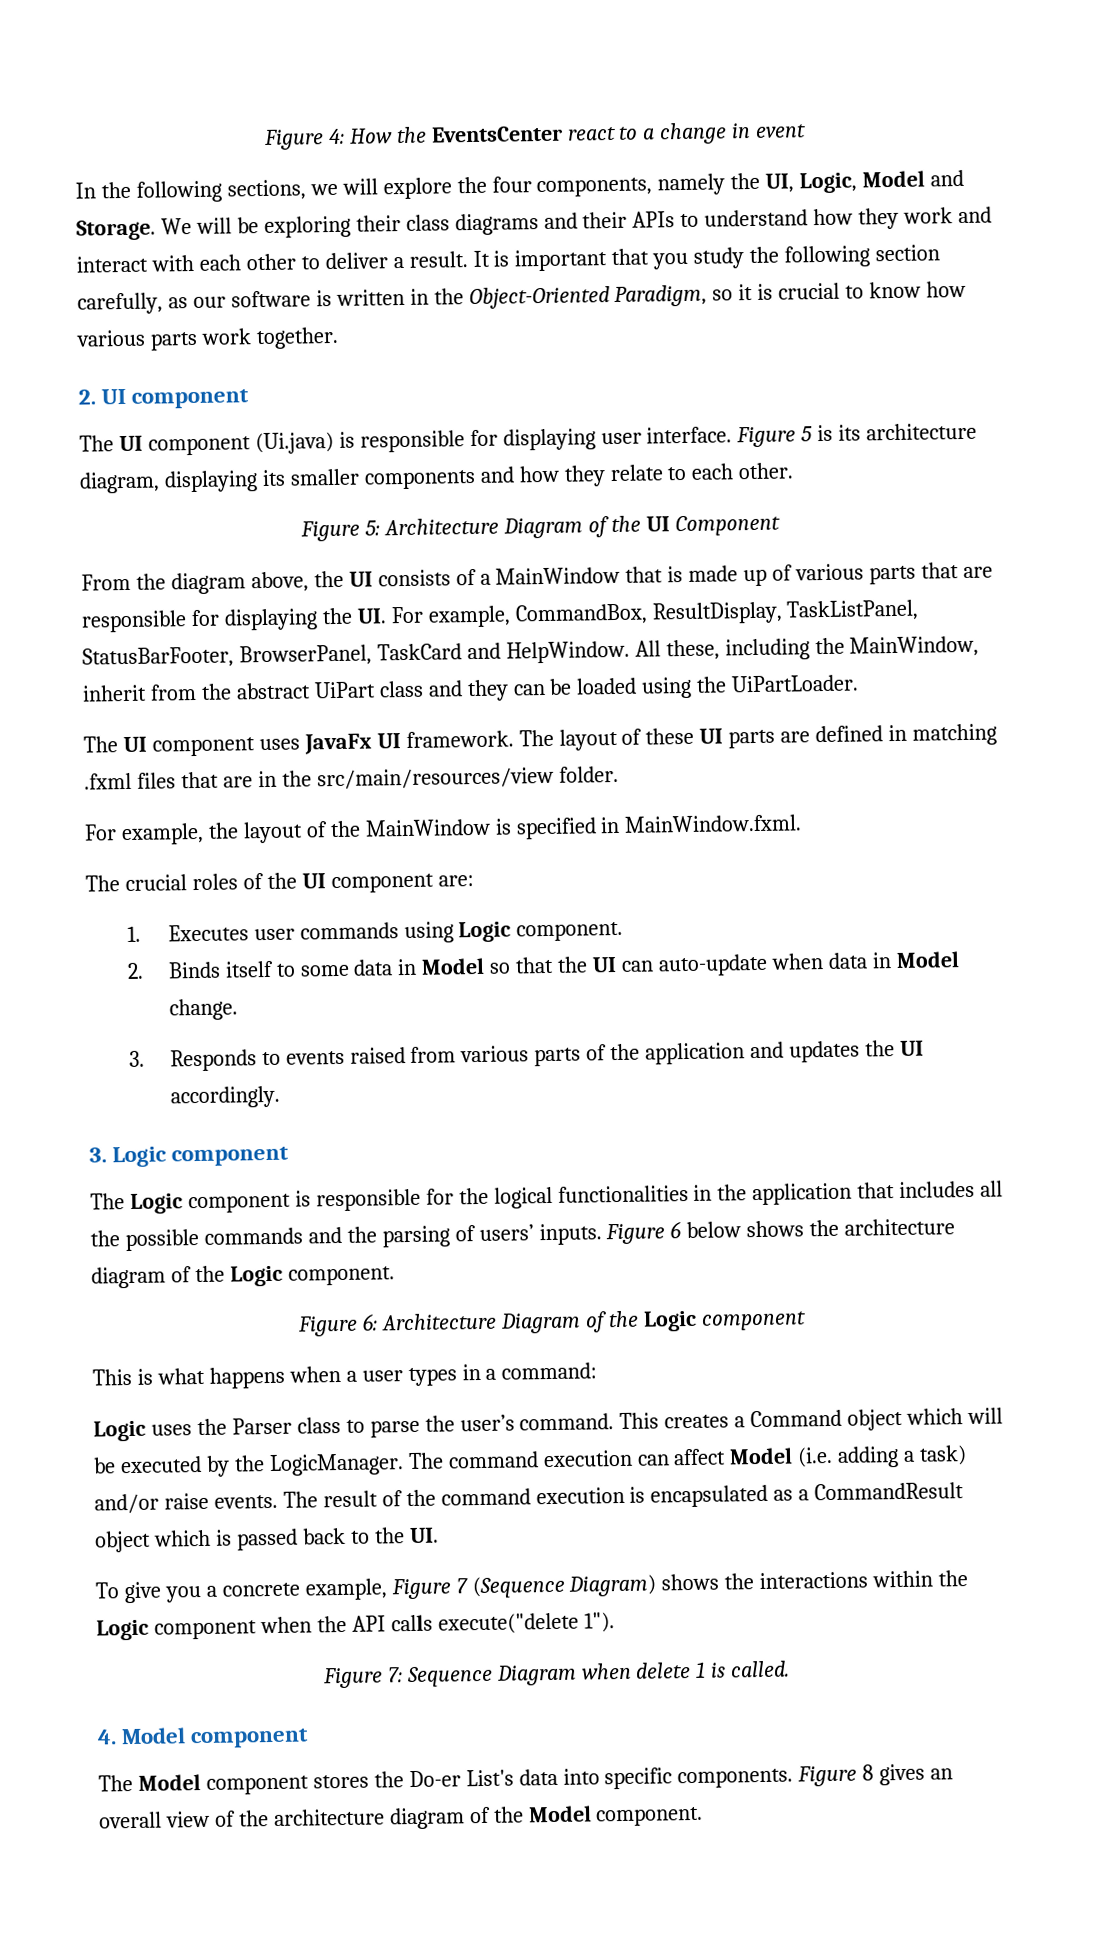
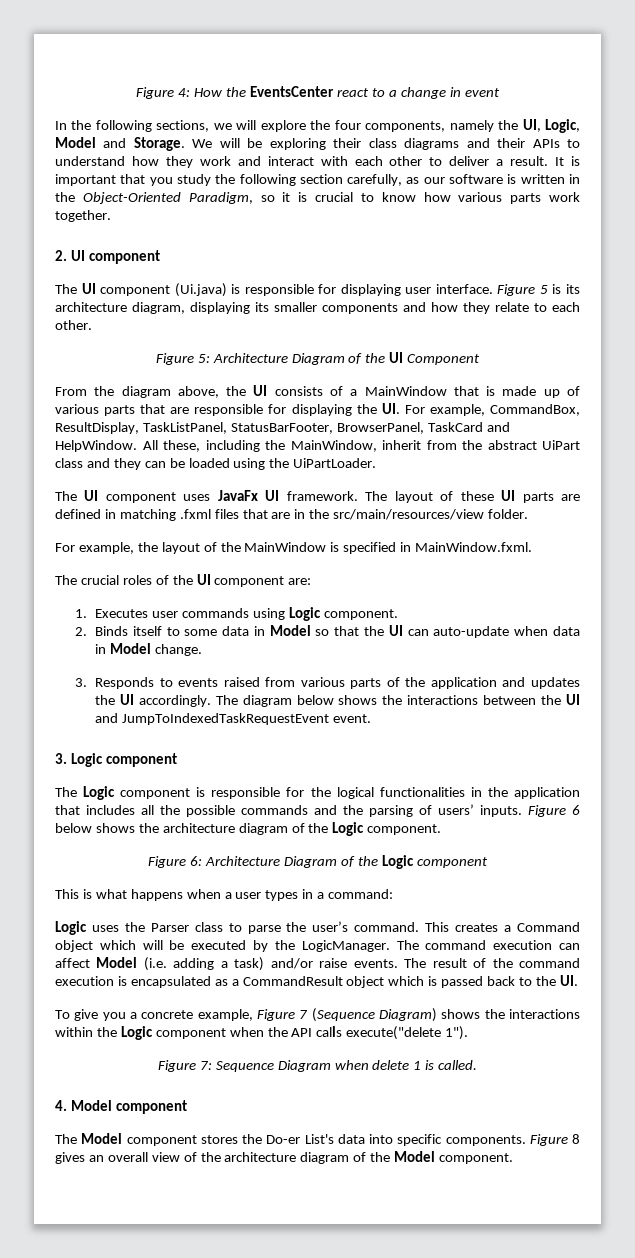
+ The diagram below shows the interactions between the UI and JumpToIndexedTaskRequestEvent event.

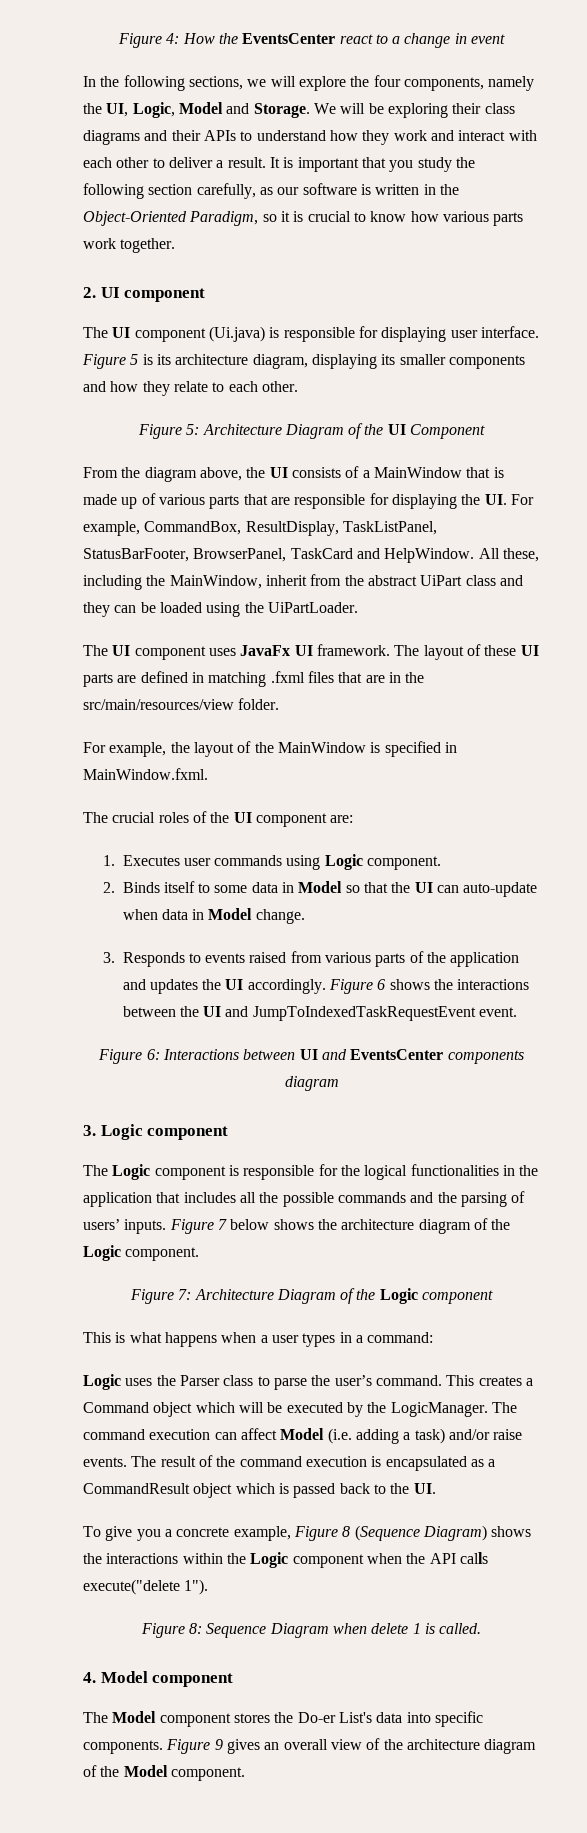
- The diagram below shows the interactions between the UI and JumpToIndexedTaskRequestEvent event.
+ Figure 6 shows the interactions between the UI and JumpToIndexedTaskRequestEvent event.
+ Figure 6: Interactions between UI and EventsCenter components diagram
- Figure 6 below shows the architecture diagram of the Logic component.
+ Figure 7 below shows the architecture diagram of the Logic component.
- Figure 6: Architecture Diagram of the Logic component
+ Figure 7: Architecture Diagram of the Logic component
- To give you a concrete example, Figure 7 (Sequence Diagram) shows the interactions within the Logic component when the API calls execute("delete 1").
+ To give you a concrete example, Figure 8 (Sequence Diagram) shows the interactions within the Logic component when the API calls execute("delete 1").
- Figure 7: Sequence Diagram when delete 1 is called.
+ Figure 8: Sequence Diagram when delete 1 is called.
- Figure 8 gives an overall view of the architecture diagram of the Model component.
+ Figure 9 gives an overall view of the architecture diagram of the Model component.

